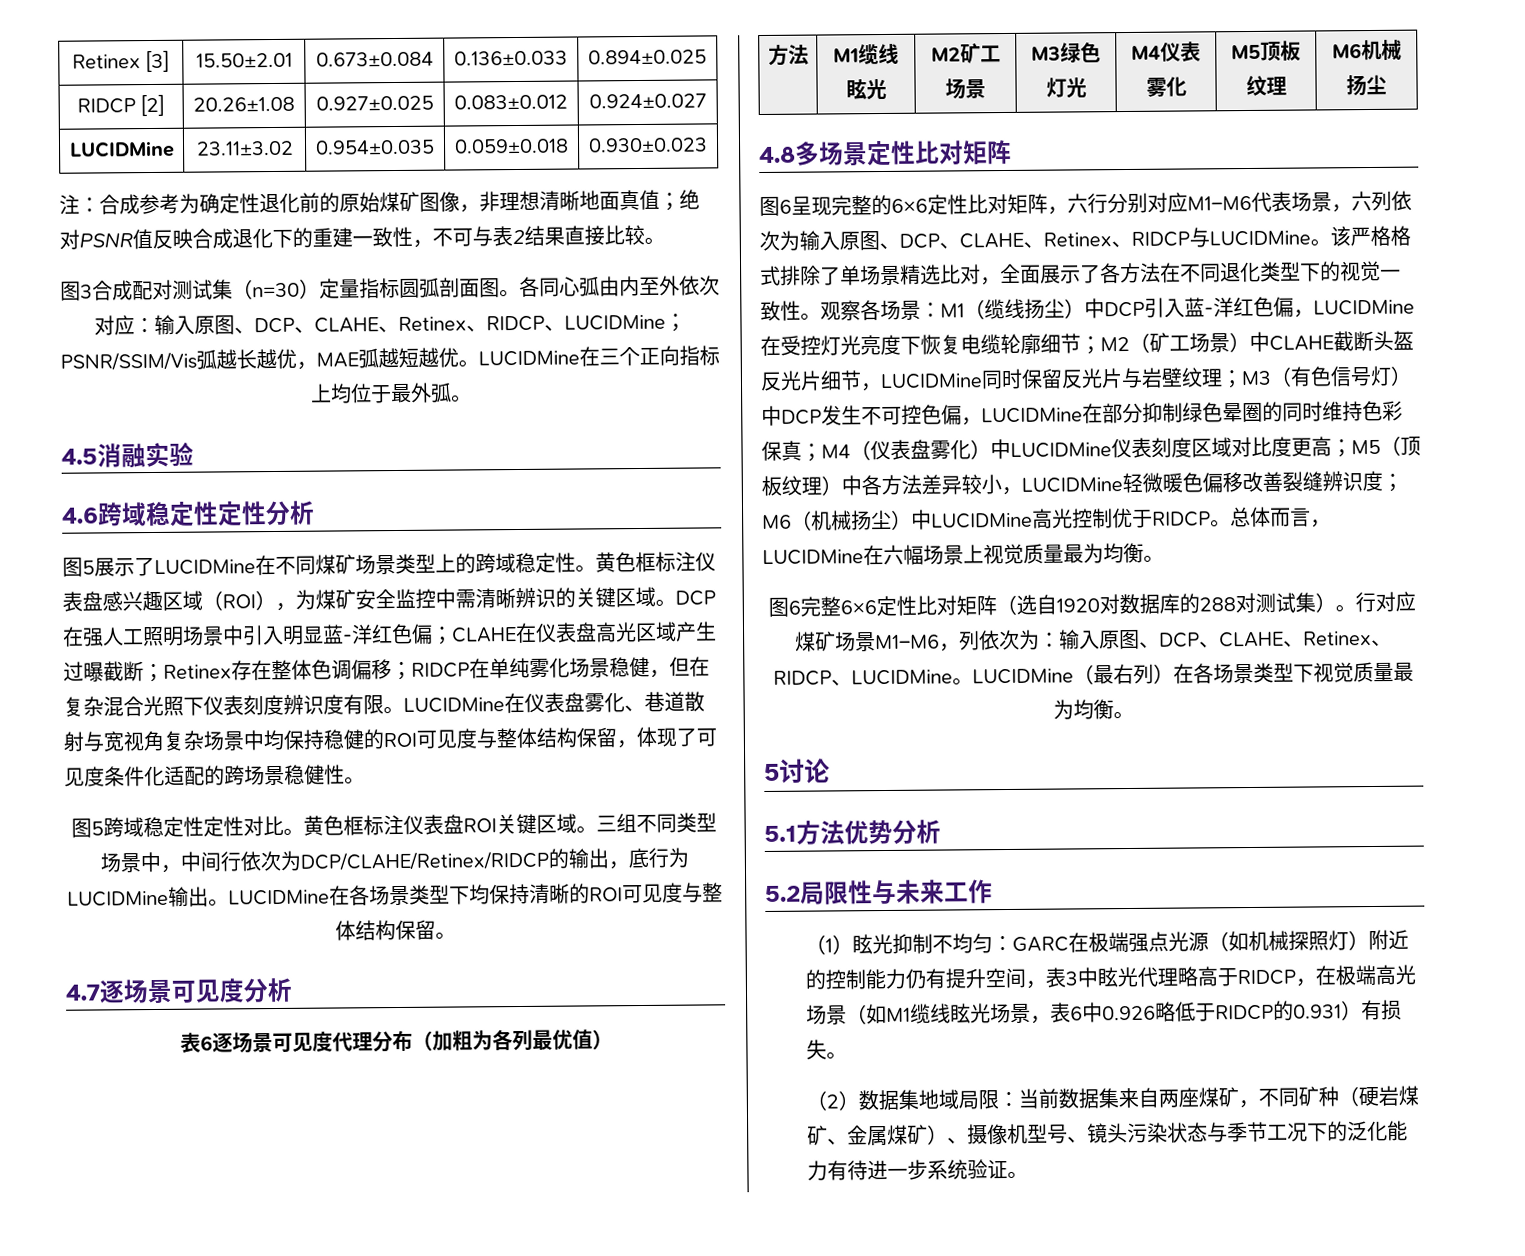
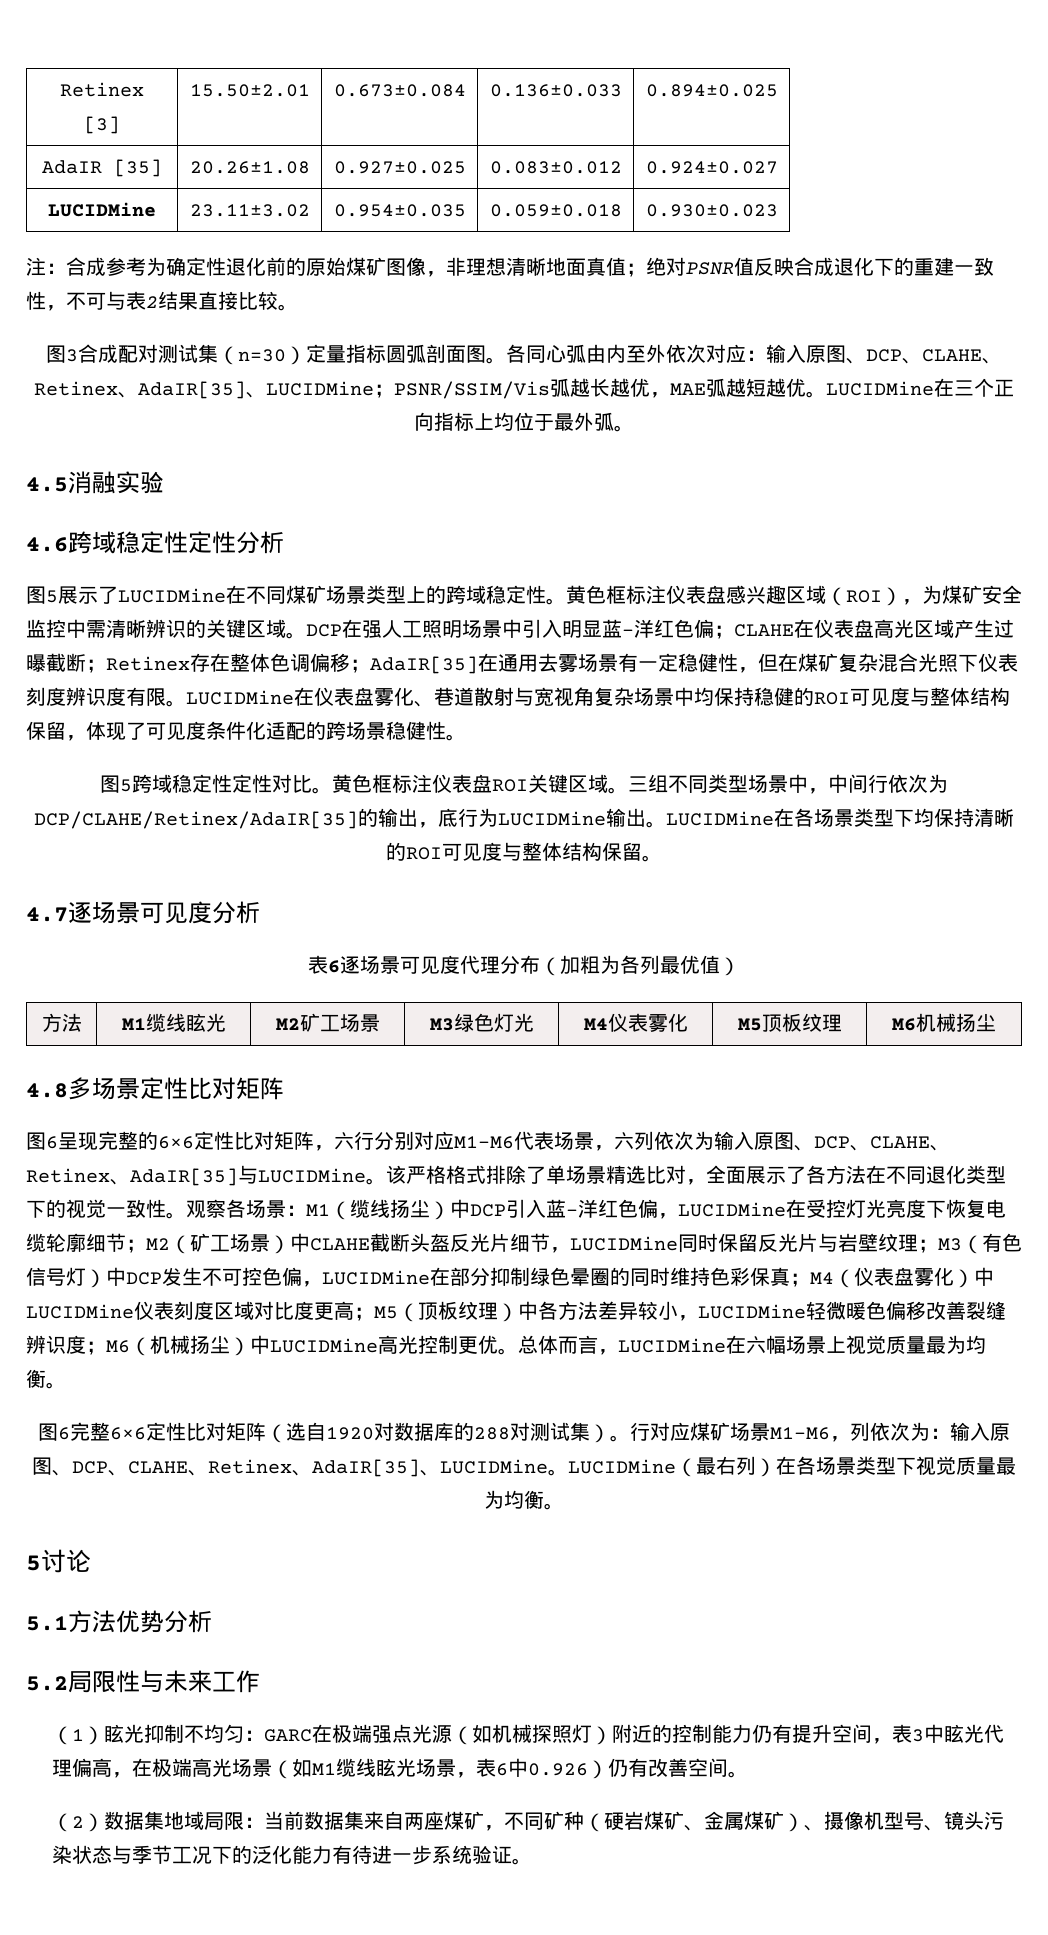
- RIDCP [2] | 20.26±1.08 | 0.927±0.025 | 0.083±0.012 | 0.924±0.027
+ AdaIR [35] | 20.26±1.08 | 0.927±0.025 | 0.083±0.012 | 0.924±0.027
- 各同心弧由内至外依次对应：输入原图、DCP、CLAHE、Retinex、RIDCP、LUCIDMine；PSNR/SSIM/Vis弧越长越优，MAE弧越短越优。
+ 各同心弧由内至外依次对应：输入原图、DCP、CLAHE、Retinex、AdaIR[35]、LUCIDMine；PSNR/SSIM/Vis弧越长越优，MAE弧越短越优。
- DCP在强人工照明场景中引入明显蓝-洋红色偏；CLAHE在仪表盘高光区域产生过曝截断；Retinex存在整体色调偏移；RIDCP在单纯雾化场景稳健，但在复杂混合光照下仪表刻度辨识度有限。
+ DCP在强人工照明场景中引入明显蓝-洋红色偏；CLAHE在仪表盘高光区域产生过曝截断；Retinex存在整体色调偏移；AdaIR[35]在通用去雾场景有一定稳健性，但在煤矿复杂混合光照下仪表刻度辨识度有限。
- 三组不同类型场景中，中间行依次为DCP/CLAHE/Retinex/RIDCP的输出，底行为LUCIDMine输出。
+ 三组不同类型场景中，中间行依次为DCP/CLAHE/Retinex/AdaIR[35]的输出，底行为LUCIDMine输出。
- 图6呈现完整的6×6定性比对矩阵，六行分别对应M1–M6代表场景，六列依次为输入原图、DCP、CLAHE、Retinex、RIDCP与LUCIDMine。
+ 图6呈现完整的6×6定性比对矩阵，六行分别对应M1–M6代表场景，六列依次为输入原图、DCP、CLAHE、Retinex、AdaIR[35]与LUCIDMine。
- M6（机械扬尘）中LUCIDMine高光控制优于RIDCP。
+ M6（机械扬尘）中LUCIDMine高光控制更优。
- 行对应煤矿场景M1–M6，列依次为：输入原图、DCP、CLAHE、Retinex、RIDCP、LUCIDMine。
+ 行对应煤矿场景M1–M6，列依次为：输入原图、DCP、CLAHE、Retinex、AdaIR[35]、LUCIDMine。
- （1）眩光抑制不均匀：GARC在极端强点光源（如机械探照灯）附近的控制能力仍有提升空间，表3中眩光代理略高于RIDCP，在极端高光场景（如M1缆线眩光场景，表6中0.926略低于RIDCP的0.931）有损失。
+ （1）眩光抑制不均匀：GARC在极端强点光源（如机械探照灯）附近的控制能力仍有提升空间，表3中眩光代理偏高，在极端高光场景（如M1缆线眩光场景，表6中0.926）仍有改善空间。

